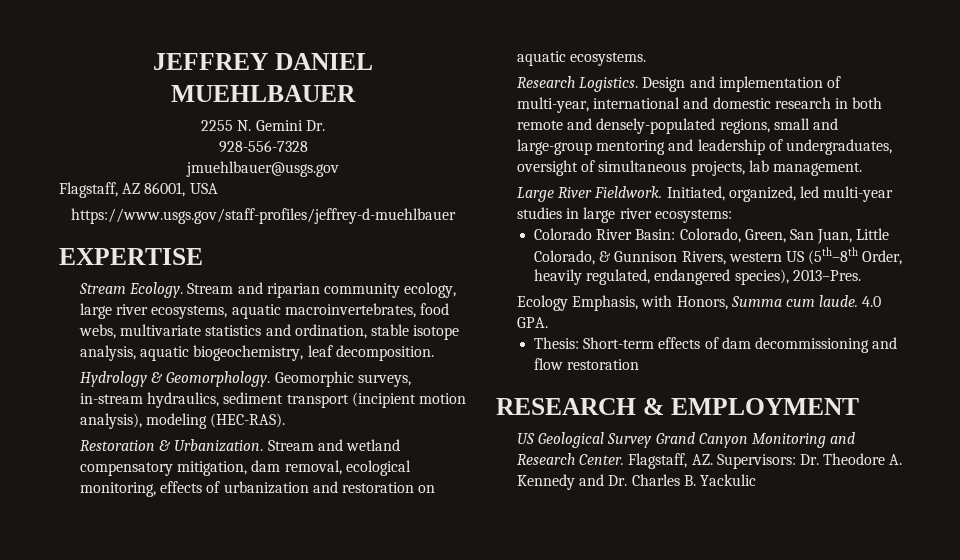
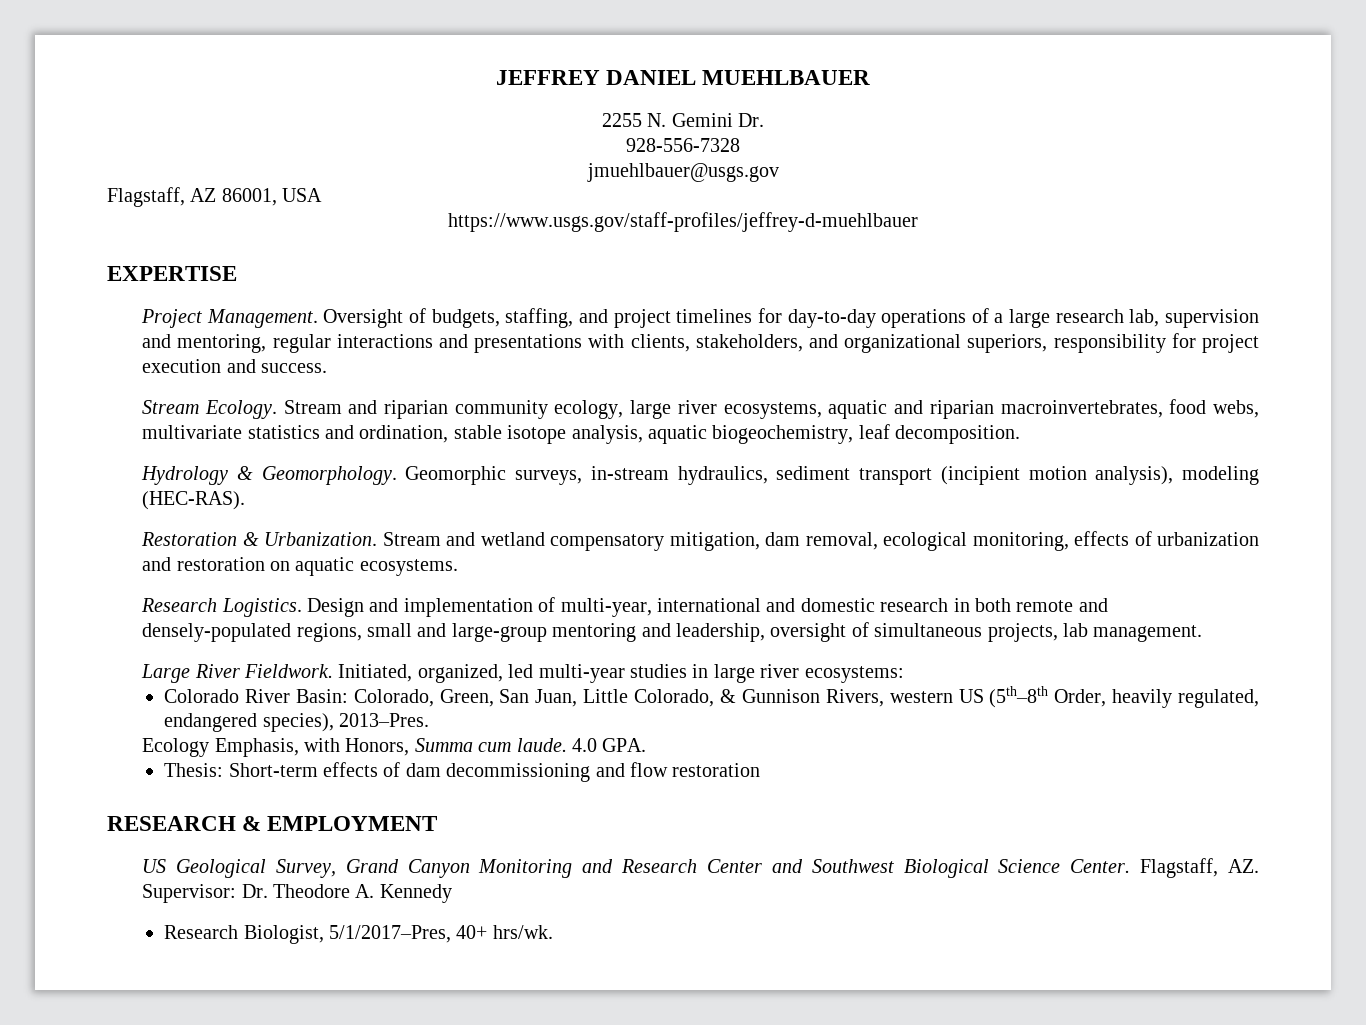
+ Project Management. Oversight of budgets, staffing, and project timelines for day-to-day operations of a large research lab, supervision and mentoring, regular interactions and presentations with clients, stakeholders, and organizational superiors, responsibility for project execution and success.
- Stream and riparian community ecology, large river ecosystems, aquatic macroinvertebrates, food webs, multivariate statistics and ordination, stable isotope analysis, aquatic biogeochemistry, leaf decomposition.
+ Stream and riparian community ecology, large river ecosystems, aquatic and riparian macroinvertebrates, food webs, multivariate statistics and ordination, stable isotope analysis, aquatic biogeochemistry, leaf decomposition.
- Design and implementation of multi-year, international and domestic research in both remote and densely-populated regions, small and large-group mentoring and leadership of undergraduates, oversight of simultaneous projects, lab management.
+ Design and implementation of multi-year, international and domestic research in both remote and densely-populated regions, small and large-group mentoring and leadership, oversight of simultaneous projects, lab management.
- US Geological Survey Grand Canyon Monitoring and Research Center.
+ US Geological Survey, Grand Canyon Monitoring and Research Center and Southwest Biological Science Center.
- Flagstaff, AZ. Supervisors: Dr. Theodore A. Kennedy and Dr. Charles B. Yackulic
+ Flagstaff, AZ. Supervisor: Dr. Theodore A. Kennedy
+ Research Biologist, 5/1/2017–Pres, 40+ hrs/wk.

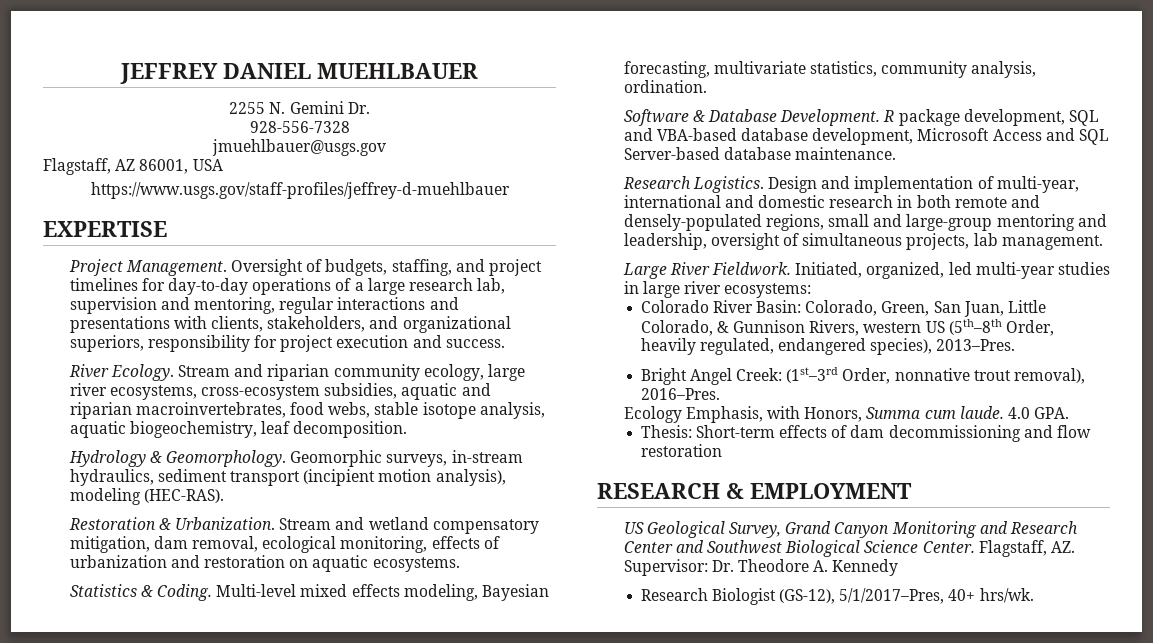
- Stream Ecology.
+ River Ecology.
- Stream and riparian community ecology, large river ecosystems, aquatic and riparian macroinvertebrates, food webs, multivariate statistics and ordination, stable isotope analysis, aquatic biogeochemistry, leaf decomposition.
+ Stream and riparian community ecology, large river ecosystems, cross-ecosystem subsidies, aquatic and riparian macroinvertebrates, food webs, stable isotope analysis, aquatic biogeochemistry, leaf decomposition.
+ Statistics & Coding. Multi-level mixed effects modeling, Bayesian forecasting, multivariate statistics, community analysis, ordination.
+ Software & Database Development. R package development, SQL and VBA-based database development, Microsoft Access and SQL Server-based database maintenance.
+ Bright Angel Creek: (1st–3rd Order, nonnative trout removal), 2016–Pres.
- Research Biologist, 5/1/2017–Pres, 40+ hrs/wk.
+ Research Biologist (GS-12), 5/1/2017–Pres, 40+ hrs/wk.

